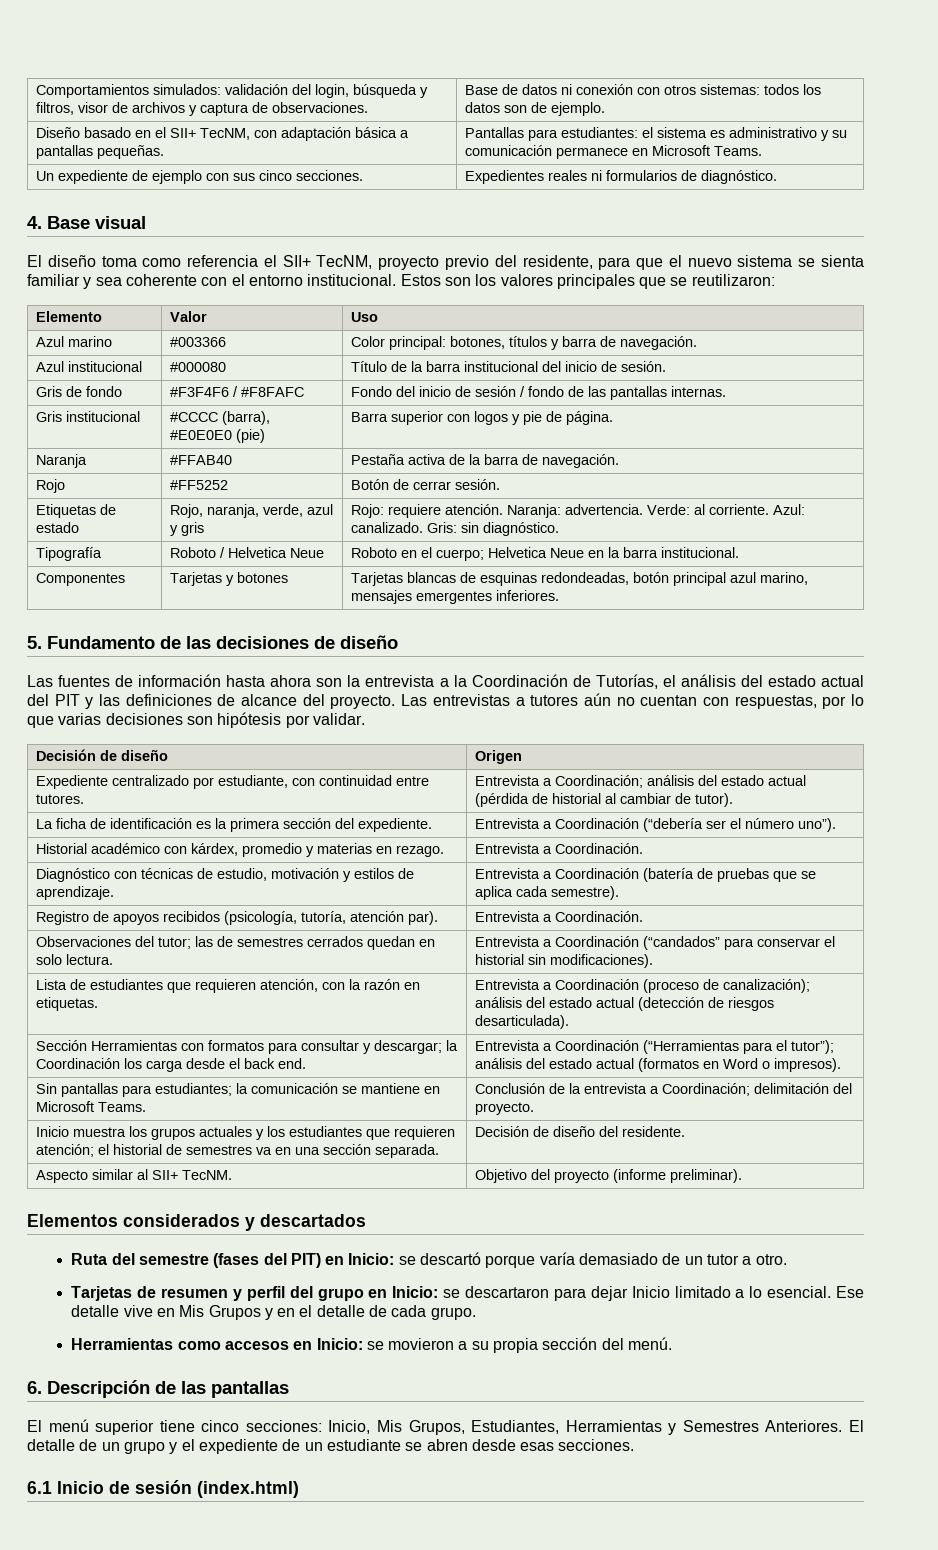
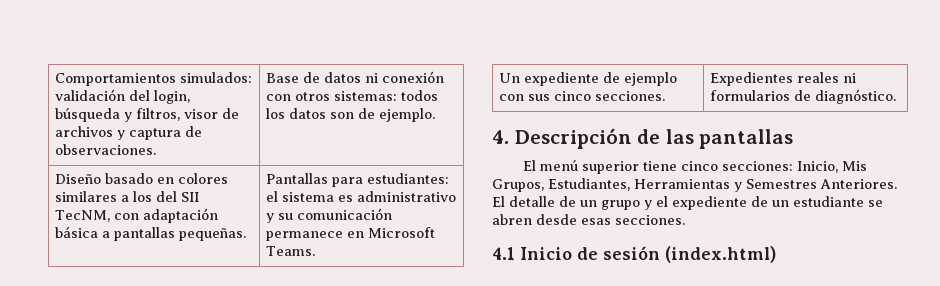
- Diseño basado en el SII+ TecNM, con adaptación básica a pantallas pequeñas. | Pantallas para estudiantes: el sistema es administrativo y su comunicación permanece en Microsoft Teams.
+ Diseño basado en colores similares a los del SII TecNM, con adaptación básica a pantallas pequeñas. | Pantallas para estudiantes: el sistema es administrativo y su comunicación permanece en Microsoft Teams.
- 4. Base visual
- El diseño toma como referencia el SII+ TecNM, proyecto previo del residente, para que el nuevo sistema se sienta familiar y sea coherente con el entorno institucional. Estos son los valores principales que se reutilizaron:
- Elemento | Valor | Uso
- Azul marino | #003366 | Color principal: botones, títulos y barra de navegación.
- Azul institucional | #000080 | Título de la barra institucional del inicio de sesión.
- Gris de fondo | #F3F4F6 / #F8FAFC | Fondo del inicio de sesión / fondo de las pantallas internas.
- Gris institucional | #CCCC (barra), #E0E0E0 (pie) | Barra superior con logos y pie de página.
- Naranja | #FFAB40 | Pestaña activa de la barra de navegación.
- Rojo | #FF5252 | Botón de cerrar sesión.
- Etiquetas de estado | Rojo, naranja, verde, azul y gris | Rojo: requiere atención. Naranja: advertencia. Verde: al corriente. Azul: canalizado. Gris: sin diagnóstico.
- Tipografía | Roboto / Helvetica Neue | Roboto en el cuerpo; Helvetica Neue en la barra institucional.
- Componentes | Tarjetas y botones | Tarjetas blancas de esquinas redondeadas, botón principal azul marino, mensajes emergentes inferiores.
- 5. Fundamento de las decisiones de diseño
- Las fuentes de información hasta ahora son la entrevista a la Coordinación de Tutorías, el análisis del estado actual del PIT y las definiciones de alcance del proyecto. Las entrevistas a tutores aún no cuentan con respuestas, por lo que varias decisiones son hipótesis por validar.
- Decisión de diseño | Origen
- Expediente centralizado por estudiante, con continuidad entre tutores. | Entrevista a Coordinación; análisis del estado actual (pérdida de historial al cambiar de tutor).
- La ficha de identificación es la primera sección del expediente. | Entrevista a Coordinación (“debería ser el número uno”).
- Historial académico con kárdex, promedio y materias en rezago. | Entrevista a Coordinación.
- Diagnóstico con técnicas de estudio, motivación y estilos de aprendizaje. | Entrevista a Coordinación (batería de pruebas que se aplica cada semestre).
- Registro de apoyos recibidos (psicología, tutoría, atención par). | Entrevista a Coordinación.
- Observaciones del tutor; las de semestres cerrados quedan en solo lectura. | Entrevista a Coordinación (“candados” para conservar el historial sin modificaciones).
- Lista de estudiantes que requieren atención, con la razón en etiquetas. | Entrevista a Coordinación (proceso de canalización); análisis del estado actual (detección de riesgos desarticulada).
- Sección Herramientas con formatos para consultar y descargar; la Coordinación los carga desde el back end. | Entrevista a Coordinación (“Herramientas para el tutor”); análisis del estado actual (formatos en Word o impresos).
- Sin pantallas para estudiantes; la comunicación se mantiene en Microsoft Teams. | Conclusión de la entrevista a Coordinación; delimitación del proyecto.
- Inicio muestra los grupos actuales y los estudiantes que requieren atención; el historial de semestres va en una sección separada. | Decisión de diseño del residente.
- Aspecto similar al SII+ TecNM. | Objetivo del proyecto (informe preliminar).
- Elementos considerados y descartados
- Ruta del semestre (fases del PIT) en Inicio: se descartó porque varía demasiado de un tutor a otro.
- Tarjetas de resumen y perfil del grupo en Inicio: se descartaron para dejar Inicio limitado a lo esencial. Ese detalle vive en Mis Grupos y en el detalle de cada grupo.
- Herramientas como accesos en Inicio: se movieron a su propia sección del menú.
- 6. Descripción de las pantallas
+ 4. Descripción de las pantallas
- 6.1 Inicio de sesión (index.html)
+ 4.1 Inicio de sesión (index.html)

